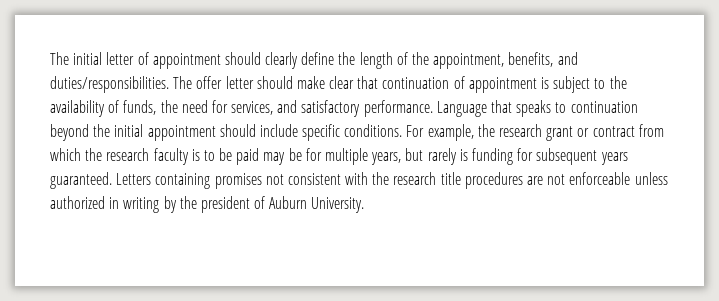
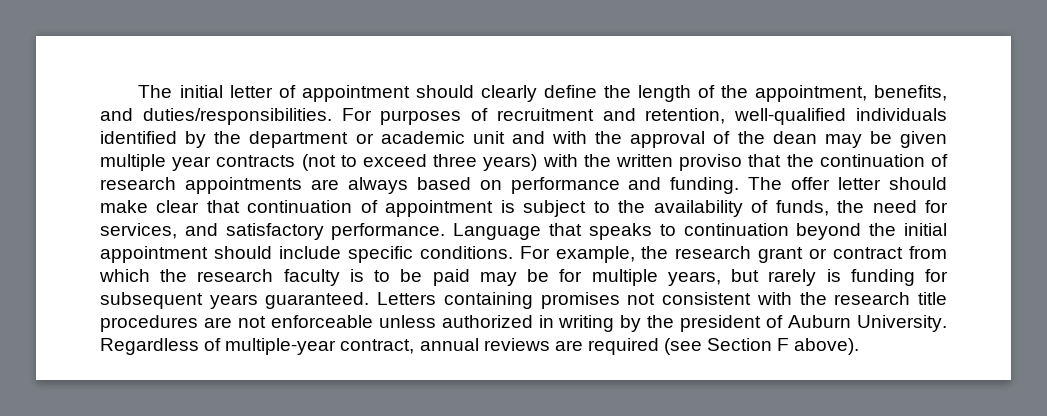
+ For purposes of recruitment and retention, well-qualified individuals identified by the department or academic unit and with the approval of the dean may be given multiple year contracts (not to exceed three years) with the written proviso that the continuation of research appointments are always based on performance and funding.
+ Regardless of multiple-year contract, annual reviews are required (see Section F above).

